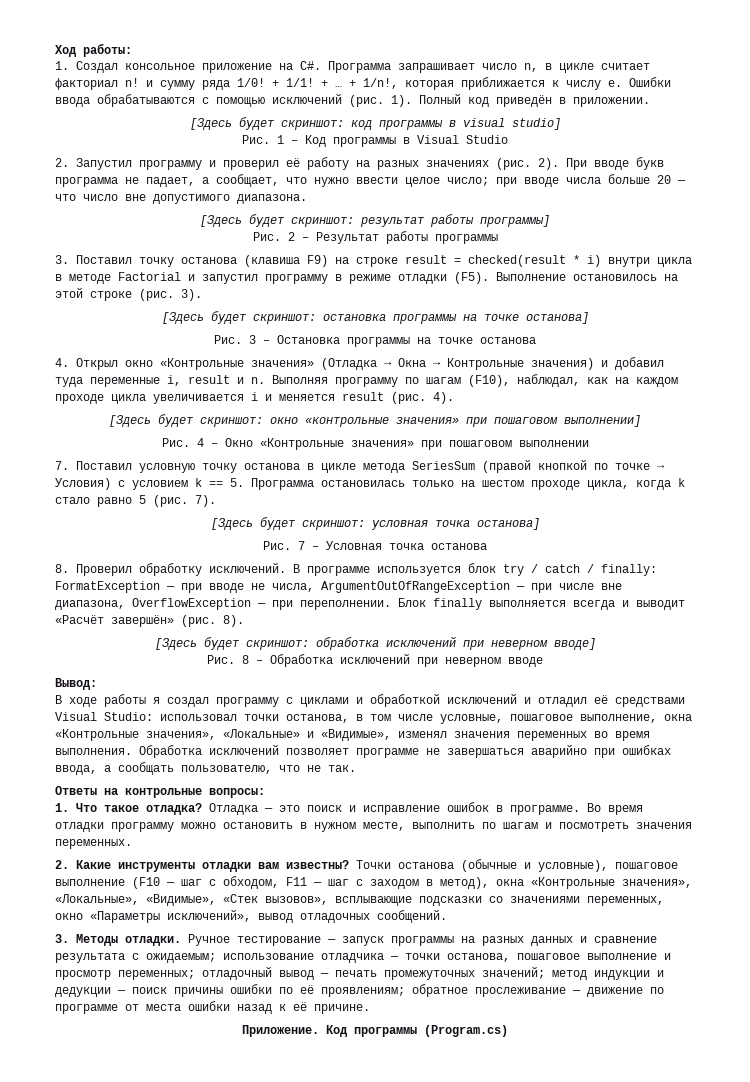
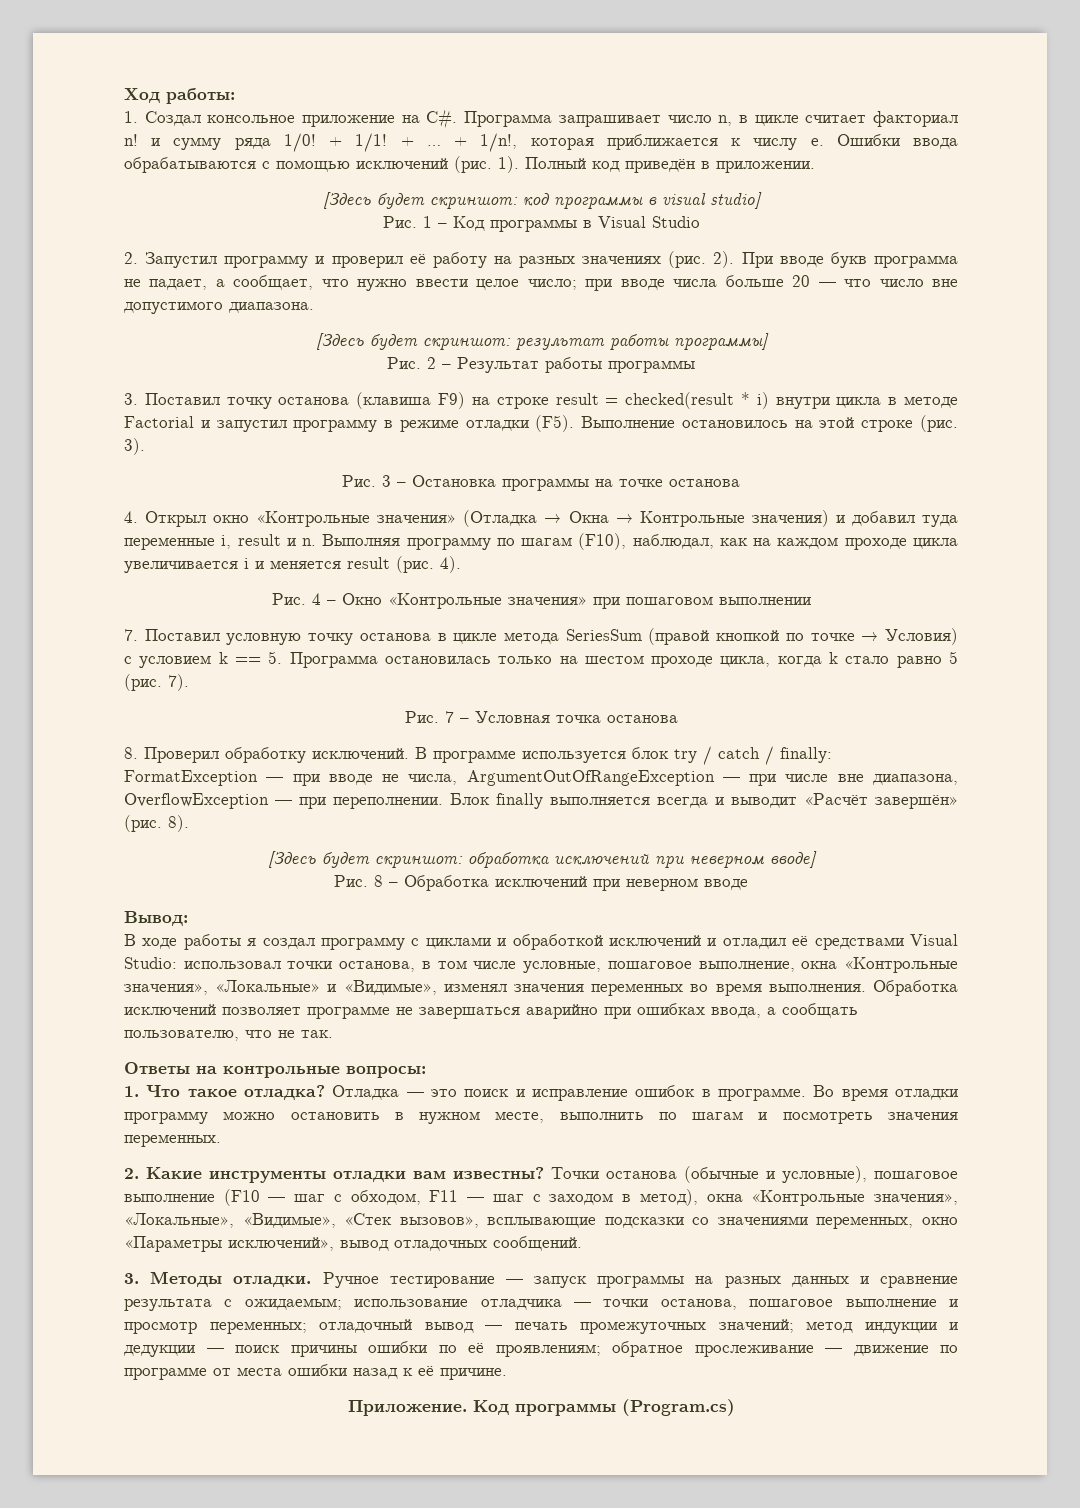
- [Здесь будет скриншот: остановка программы на точке останова]
- [Здесь будет скриншот: окно «контрольные значения» при пошаговом выполнении]
- [Здесь будет скриншот: условная точка останова]

